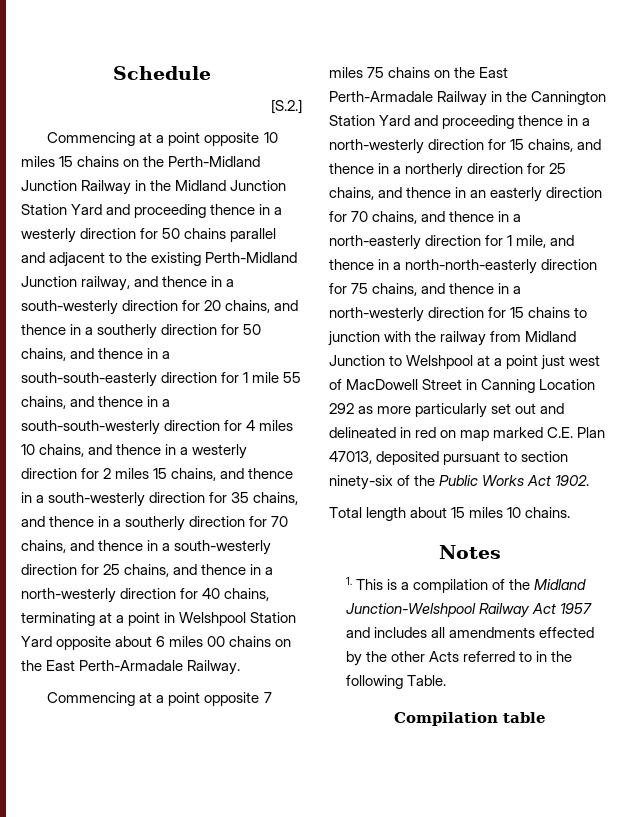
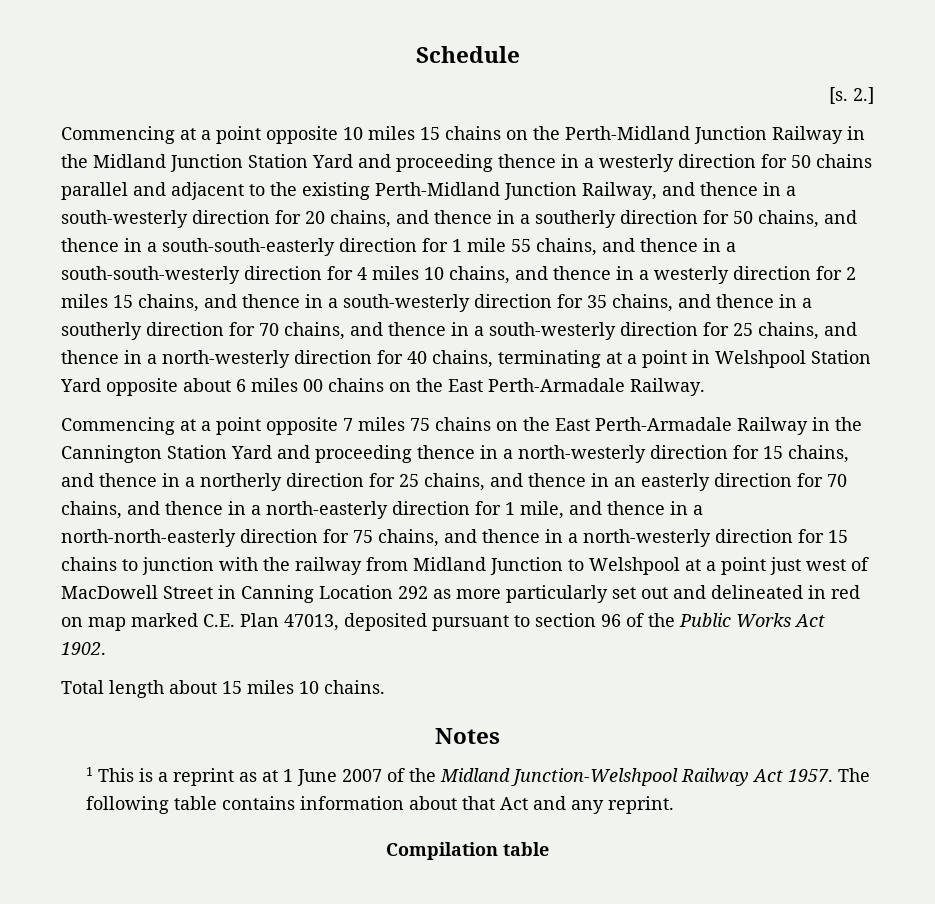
- [S.2.]
+ [s. 2.]
- Commencing at a point opposite 10 miles 15 chains on the Perth-Midland Junction Railway in the Midland Junction Station Yard and proceeding thence in a westerly direction for 50 chains parallel and adjacent to the existing Perth-Midland Junction railway, and thence in a south-westerly direction for 20 chains, and thence in a southerly direction for 50 chains, and thence in a south-south-easterly direction for 1 mile 55 chains, and thence in a south-south-westerly direction for 4 miles 10 chains, and thence in a westerly direction for 2 miles 15 chains, and thence in a south-westerly direction for 35 chains, and thence in a southerly direction for 70 chains, and thence in a south-westerly direction for 25 chains, and thence in a north-westerly direction for 40 chains, terminating at a point in Welshpool Station Yard opposite about 6 miles 00 chains on the East Perth-Armadale Railway.
+ Commencing at a point opposite 10 miles 15 chains on the Perth-Midland Junction Railway in the Midland Junction Station Yard and proceeding thence in a westerly direction for 50 chains parallel and adjacent to the existing Perth-Midland Junction Railway, and thence in a south-westerly direction for 20 chains, and thence in a southerly direction for 50 chains, and thence in a south-south-easterly direction for 1 mile 55 chains, and thence in a south-south-westerly direction for 4 miles 10 chains, and thence in a westerly direction for 2 miles 15 chains, and thence in a south-westerly direction for 35 chains, and thence in a southerly direction for 70 chains, and thence in a south-westerly direction for 25 chains, and thence in a north-westerly direction for 40 chains, terminating at a point in Welshpool Station Yard opposite about 6 miles 00 chains on the East Perth-Armadale Railway.
- Commencing at a point opposite 7 miles 75 chains on the East Perth-Armadale Railway in the Cannington Station Yard and proceeding thence in a north-westerly direction for 15 chains, and thence in a northerly direction for 25 chains, and thence in an easterly direction for 70 chains, and thence in a north-easterly direction for 1 mile, and thence in a north-north-easterly direction for 75 chains, and thence in a north-westerly direction for 15 chains to junction with the railway from Midland Junction to Welshpool at a point just west of MacDowell Street in Canning Location 292 as more particularly set out and delineated in red on map marked C.E. Plan 47013, deposited pursuant to section ninety-six of the Public Works Act 1902.
+ Commencing at a point opposite 7 miles 75 chains on the East Perth-Armadale Railway in the Cannington Station Yard and proceeding thence in a north-westerly direction for 15 chains, and thence in a northerly direction for 25 chains, and thence in an easterly direction for 70 chains, and thence in a north-easterly direction for 1 mile, and thence in a north-north-easterly direction for 75 chains, and thence in a north-westerly direction for 15 chains to junction with the railway from Midland Junction to Welshpool at a point just west of MacDowell Street in Canning Location 292 as more particularly set out and delineated in red on map marked C.E. Plan 47013, deposited pursuant to section 96 of the Public Works Act 1902.
- 1. This is a compilation of the Midland Junction-Welshpool Railway Act 1957 and includes all amendments effected by the other Acts referred to in the following Table.
+ 1 This is a reprint as at 1 June 2007 of the Midland Junction-Welshpool Railway Act 1957. The following table contains information about that Act and any reprint.

